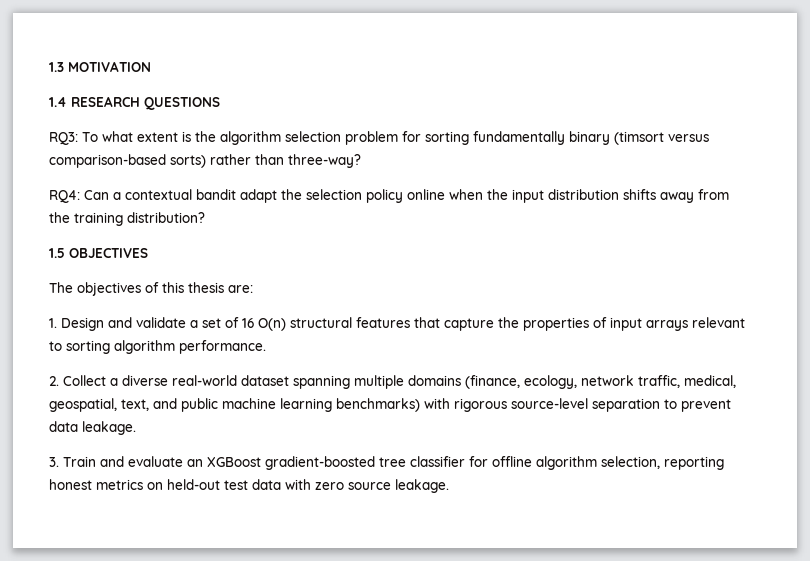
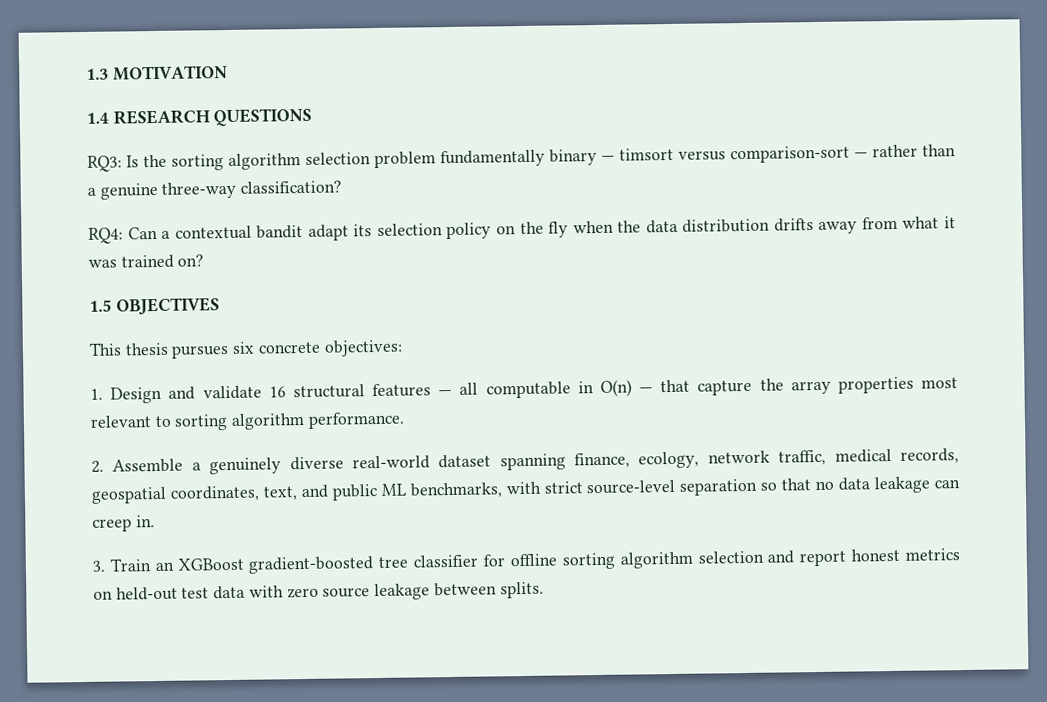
- RQ3: To what extent is the algorithm selection problem for sorting fundamentally binary (timsort versus comparison-based sorts) rather than three-way?
+ RQ3: Is the sorting algorithm selection problem fundamentally binary — timsort versus comparison-sort — rather than a genuine three-way classification?
- RQ4: Can a contextual bandit adapt the selection policy online when the input distribution shifts away from the training distribution?
+ RQ4: Can a contextual bandit adapt its selection policy on the fly when the data distribution drifts away from what it was trained on?
  1.5 OBJECTIVES
- The objectives of this thesis are:
- 1. Design and validate a set of 16 O(n) structural features that capture the properties of input arrays relevant to sorting algorithm performance.
+ This thesis pursues six concrete objectives:
+ 1. Design and validate 16 structural features — all computable in O(n) — that capture the array properties most relevant to sorting algorithm performance.
- 2. Collect a diverse real-world dataset spanning multiple domains (finance, ecology, network traffic, medical, geospatial, text, and public machine learning benchmarks) with rigorous source-level separation to prevent data leakage.
+ 2. Assemble a genuinely diverse real-world dataset spanning finance, ecology, network traffic, medical records, geospatial coordinates, text, and public ML benchmarks, with strict source-level separation so that no data leakage can creep in.
- 3. Train and evaluate an XGBoost gradient-boosted tree classifier for offline algorithm selection, reporting honest metrics on held-out test data with zero source leakage.
+ 3. Train an XGBoost gradient-boosted tree classifier for offline sorting algorithm selection and report honest metrics on held-out test data with zero source leakage between splits.

